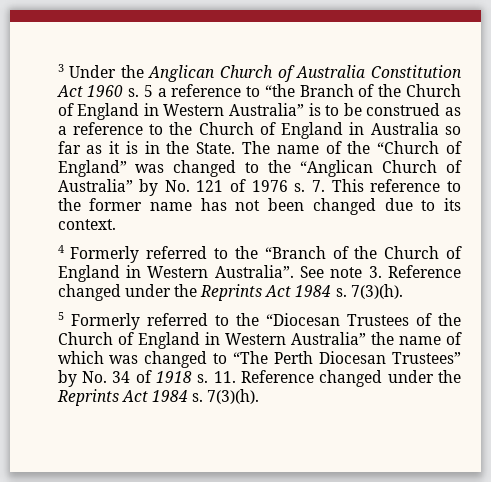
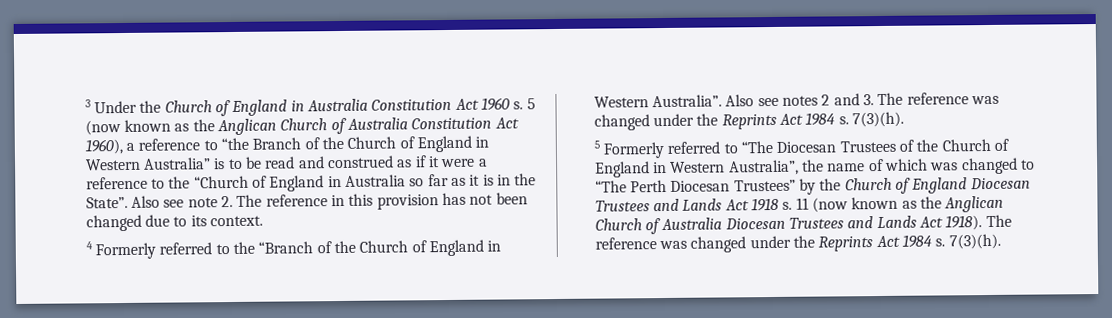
- 3 Under the Anglican Church of Australia Constitution Act 1960 s. 5 a reference to “the Branch of the Church of England in Western Australia” is to be construed as a reference to the Church of England in Australia so far as it is in the State. The name of the “Church of England” was changed to the “Anglican Church of Australia” by No. 121 of 1976 s. 7. This reference to the former name has not been changed due to its context.
+ 3 Under the Church of England in Australia Constitution Act 1960 s. 5 (now known as the Anglican Church of Australia Constitution Act 1960), a reference to “the Branch of the Church of England in Western Australia” is to be read and construed as if it were a reference to the “Church of England in Australia so far as it is in the State”. Also see note 2. The reference in this provision has not been changed due to its context.
- See note 3. Reference changed under the Reprints Act 1984 s.
+ Also see notes 2 and 3. The reference was changed under the Reprints Act 1984 s.
- 5 Formerly referred to the “Diocesan Trustees of the Church of England in Western Australia” the name of which was changed to “The Perth Diocesan Trustees” by No. 34 of 1918 s. 11. Reference changed under the Reprints Act 1984 s.
+ 5 Formerly referred to “The Diocesan Trustees of the Church of England in Western Australia”, the name of which was changed to “The Perth Diocesan Trustees” by the Church of England Diocesan Trustees and Lands Act 1918 s. 11 (now known as the Anglican Church of Australia Diocesan Trustees and Lands Act 1918). The reference was changed under the Reprints Act 1984 s.

